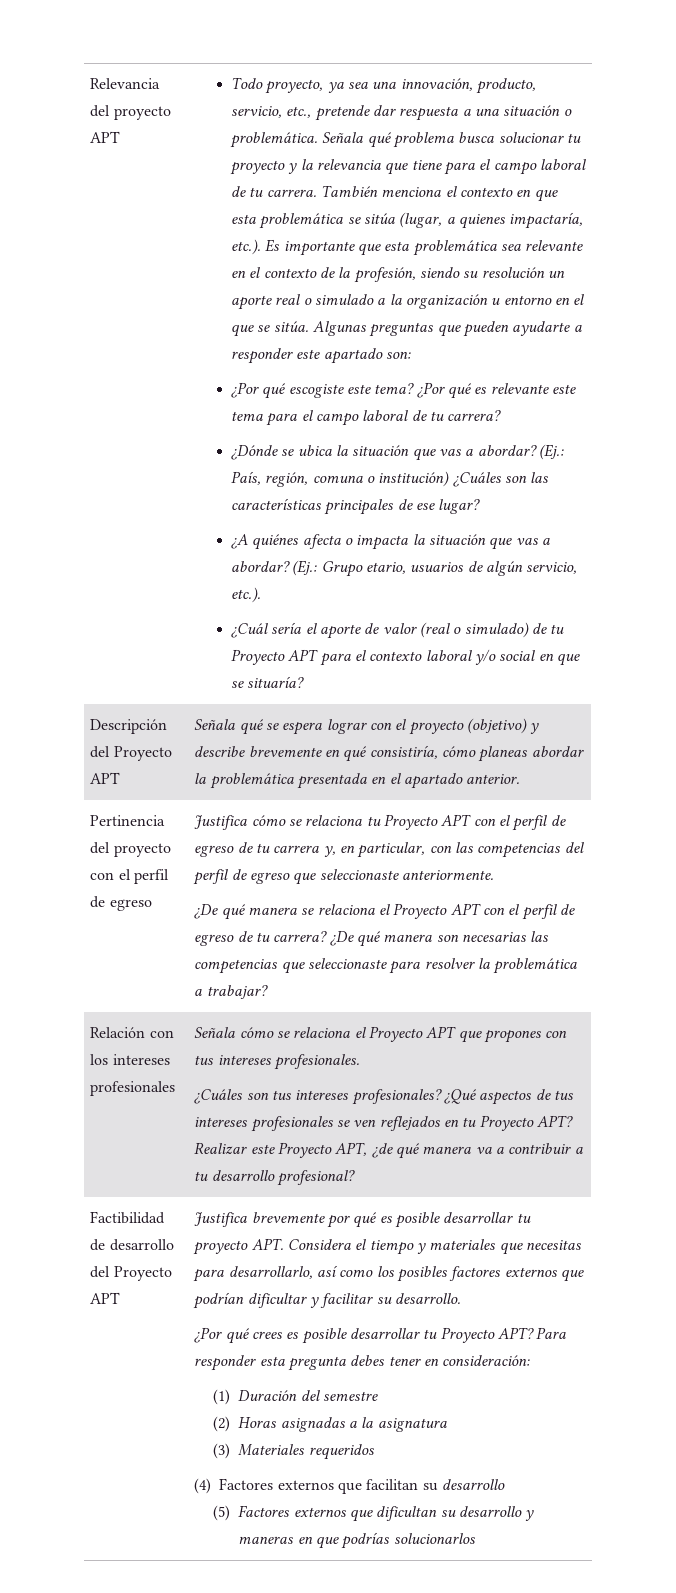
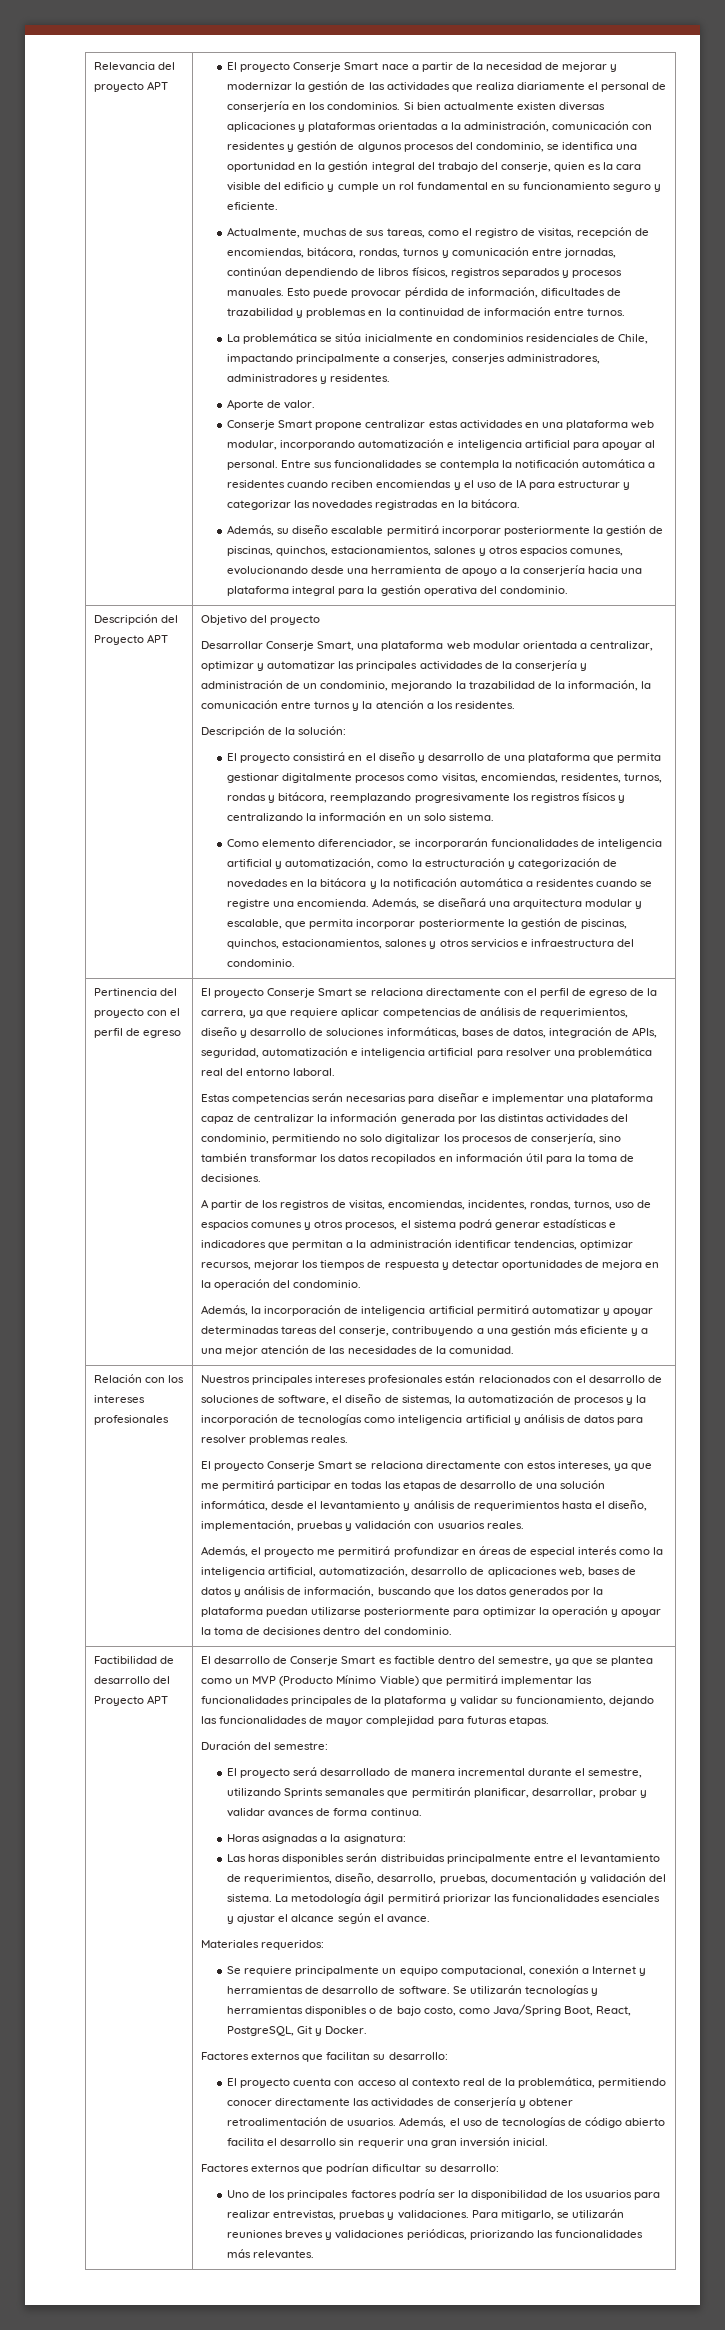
- Todo proyecto, ya sea una innovación, producto, servicio, etc., pretende dar respuesta a una situación o problemática. Señala qué problema busca solucionar tu proyecto y la relevancia que tiene para el campo laboral de tu carrera. También menciona el contexto en que esta problemática se sitúa (lugar, a quienes impactaría, etc.). Es importante que esta problemática sea relevante en el contexto de la profesión, siendo su resolución un aporte real o simulado a la organización u entorno en el que se sitúa. Algunas preguntas que pueden ayudarte a responder este apartado son:
- ¿Por qué escogiste este tema? ¿Por qué es relevante este tema para el campo laboral de tu carrera?
- ¿Dónde se ubica la situación que vas a abordar? (Ej.: País, región, comuna o institución) ¿Cuáles son las características principales de ese lugar?
- ¿A quiénes afecta o impacta la situación que vas a abordar? (Ej.: Grupo etario, usuarios de algún servicio, etc.).
- ¿Cuál sería el aporte de valor (real o simulado) de tu Proyecto APT para el contexto laboral y/o social en que se situaría?
- Descripción del Proyecto APT | Señala qué se espera lograr con el proyecto (objetivo) y describe brevemente en qué consistiría, cómo planeas abordar la problemática presentada en el apartado anterior.
+ El proyecto Conserje Smart nace a partir de la necesidad de mejorar y modernizar la gestión de las actividades que realiza diariamente el personal de conserjería en los condominios. Si bien actualmente existen diversas aplicaciones y plataformas orientadas a la administración, comunicación con residentes y gestión de algunos procesos del condominio, se identifica una oportunidad en la gestión integral del trabajo del conserje, quien es la cara visible del edificio y cumple un rol fundamental en su funcionamiento seguro y eficiente.
+ Actualmente, muchas de sus tareas, como el registro de visitas, recepción de encomiendas, bitácora, rondas, turnos y comunicación entre jornadas, continúan dependiendo de libros físicos, registros separados y procesos manuales. Esto puede provocar pérdida de información, dificultades de trazabilidad y problemas en la continuidad de información entre turnos.
+ La problemática se sitúa inicialmente en condominios residenciales de Chile, impactando principalmente a conserjes, conserjes administradores, administradores y residentes.
+ Aporte de valor.
+ Conserje Smart propone centralizar estas actividades en una plataforma web modular, incorporando automatización e inteligencia artificial para apoyar al personal. Entre sus funcionalidades se contempla la notificación automática a residentes cuando reciben encomiendas y el uso de IA para estructurar y categorizar las novedades registradas en la bitácora.
+ Además, su diseño escalable permitirá incorporar posteriormente la gestión de piscinas, quinchos, estacionamientos, salones y otros espacios comunes, evolucionando desde una herramienta de apoyo a la conserjería hacia una plataforma integral para la gestión operativa del condominio.
+ Descripción del Proyecto APT | Objetivo del proyecto
+ Desarrollar Conserje Smart, una plataforma web modular orientada a centralizar, optimizar y automatizar las principales actividades de la conserjería y administración de un condominio, mejorando la trazabilidad de la información, la comunicación entre turnos y la atención a los residentes.
+ Descripción de la solución:
+ El proyecto consistirá en el diseño y desarrollo de una plataforma que permita gestionar digitalmente procesos como visitas, encomiendas, residentes, turnos, rondas y bitácora, reemplazando progresivamente los registros físicos y centralizando la información en un solo sistema.
+ Como elemento diferenciador, se incorporarán funcionalidades de inteligencia artificial y automatización, como la estructuración y categorización de novedades en la bitácora y la notificación automática a residentes cuando se registre una encomienda. Además, se diseñará una arquitectura modular y escalable, que permita incorporar posteriormente la gestión de piscinas, quinchos, estacionamientos, salones y otros servicios e infraestructura del condominio.
- Justifica cómo se relaciona tu Proyecto APT con el perfil de egreso de tu carrera y, en particular, con las competencias del perfil de egreso que seleccionaste anteriormente.
- ¿De qué manera se relaciona el Proyecto APT con el perfil de egreso de tu carrera? ¿De qué manera son necesarias las competencias que seleccionaste para resolver la problemática a trabajar?
+ El proyecto Conserje Smart se relaciona directamente con el perfil de egreso de la carrera, ya que requiere aplicar competencias de análisis de requerimientos, diseño y desarrollo de soluciones informáticas, bases de datos, integración de APIs, seguridad, automatización e inteligencia artificial para resolver una problemática real del entorno laboral.
+ Estas competencias serán necesarias para diseñar e implementar una plataforma capaz de centralizar la información generada por las distintas actividades del condominio, permitiendo no solo digitalizar los procesos de conserjería, sino también transformar los datos recopilados en información útil para la toma de decisiones.
+ A partir de los registros de visitas, encomiendas, incidentes, rondas, turnos, uso de espacios comunes y otros procesos, el sistema podrá generar estadísticas e indicadores que permitan a la administración identificar tendencias, optimizar recursos, mejorar los tiempos de respuesta y detectar oportunidades de mejora en la operación del condominio.
+ Además, la incorporación de inteligencia artificial permitirá automatizar y apoyar determinadas tareas del conserje, contribuyendo a una gestión más eficiente y a una mejor atención de las necesidades de la comunidad.
- Señala cómo se relaciona el Proyecto APT que propones con tus intereses profesionales.
- ¿Cuáles son tus intereses profesionales? ¿Qué aspectos de tus intereses profesionales se ven reflejados en tu Proyecto APT? Realizar este Proyecto APT, ¿de qué manera va a contribuir a tu desarrollo profesional?
+ Nuestros principales intereses profesionales están relacionados con el desarrollo de soluciones de software, el diseño de sistemas, la automatización de procesos y la incorporación de tecnologías como inteligencia artificial y análisis de datos para resolver problemas reales.
+ El proyecto Conserje Smart se relaciona directamente con estos intereses, ya que me permitirá participar en todas las etapas de desarrollo de una solución informática, desde el levantamiento y análisis de requerimientos hasta el diseño, implementación, pruebas y validación con usuarios reales.
+ Además, el proyecto me permitirá profundizar en áreas de especial interés como la inteligencia artificial, automatización, desarrollo de aplicaciones web, bases de datos y análisis de información, buscando que los datos generados por la plataforma puedan utilizarse posteriormente para optimizar la operación y apoyar la toma de decisiones dentro del condominio.
- Justifica brevemente por qué es posible desarrollar tu proyecto APT. Considera el tiempo y materiales que necesitas para desarrollarlo, así como los posibles factores externos que podrían dificultar y facilitar su desarrollo.
- ¿Por qué crees es posible desarrollar tu Proyecto APT? Para responder esta pregunta debes tener en consideración:
- (1) Duración del semestre
- (2) Horas asignadas a la asignatura
- (3) Materiales requeridos
- (4) Factores externos que facilitan su desarrollo
- (5) Factores externos que dificultan su desarrollo y maneras en que podrías solucionarlos
+ El desarrollo de Conserje Smart es factible dentro del semestre, ya que se plantea como un MVP (Producto Mínimo Viable) que permitirá implementar las funcionalidades principales de la plataforma y validar su funcionamiento, dejando las funcionalidades de mayor complejidad para futuras etapas.
+ Duración del semestre:
+ El proyecto será desarrollado de manera incremental durante el semestre, utilizando Sprints semanales que permitirán planificar, desarrollar, probar y validar avances de forma continua.
+ Horas asignadas a la asignatura:
+ Las horas disponibles serán distribuidas principalmente entre el levantamiento de requerimientos, diseño, desarrollo, pruebas, documentación y validación del sistema. La metodología ágil permitirá priorizar las funcionalidades esenciales y ajustar el alcance según el avance.
+ Materiales requeridos:
+ Se requiere principalmente un equipo computacional, conexión a Internet y herramientas de desarrollo de software. Se utilizarán tecnologías y herramientas disponibles o de bajo costo, como Java/Spring Boot, React, PostgreSQL, Git y Docker.
+ Factores externos que facilitan su desarrollo:
+ El proyecto cuenta con acceso al contexto real de la problemática, permitiendo conocer directamente las actividades de conserjería y obtener retroalimentación de usuarios. Además, el uso de tecnologías de código abierto facilita el desarrollo sin requerir una gran inversión inicial.
+ Factores externos que podrían dificultar su desarrollo:
+ Uno de los principales factores podría ser la disponibilidad de los usuarios para realizar entrevistas, pruebas y validaciones. Para mitigarlo, se utilizarán reuniones breves y validaciones periódicas, priorizando las funcionalidades más relevantes.

